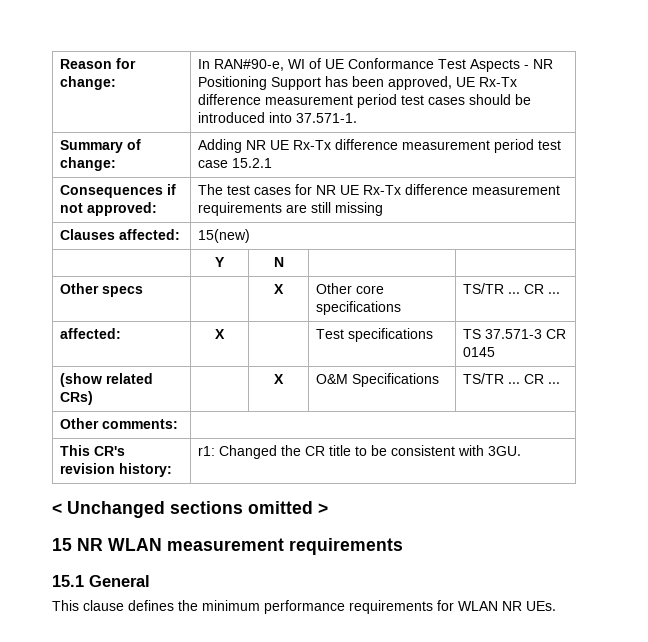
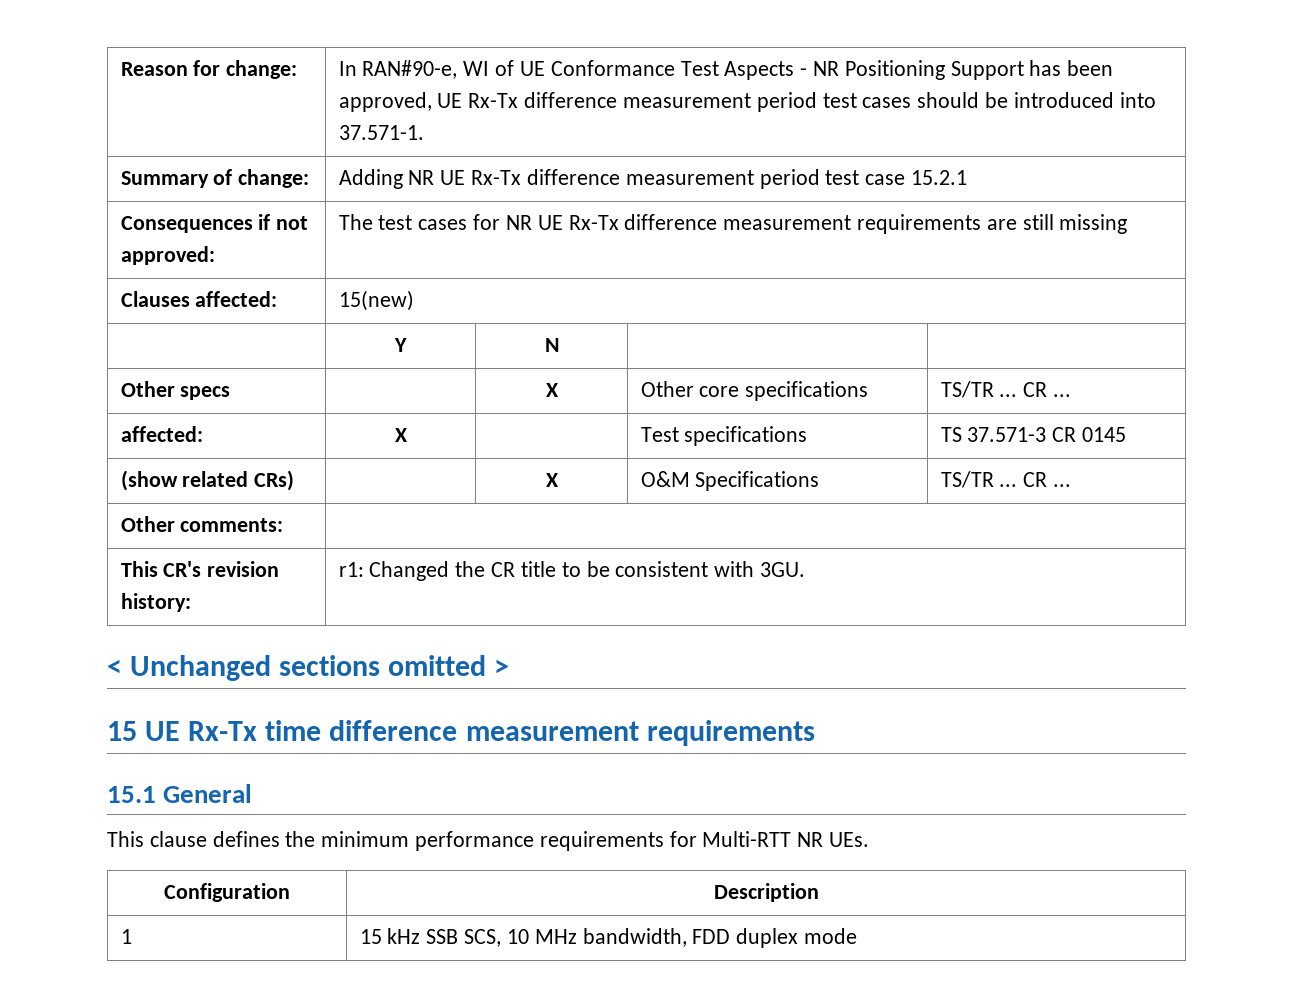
- 15 NR WLAN measurement requirements
+ 15 UE Rx-Tx time difference measurement requirements
- This clause defines the minimum performance requirements for WLAN NR UEs.
+ This clause defines the minimum performance requirements for Multi-RTT NR UEs.
+ Configuration | Description
+ 1 | 15 kHz SSB SCS, 10 MHz bandwidth, FDD duplex mode

